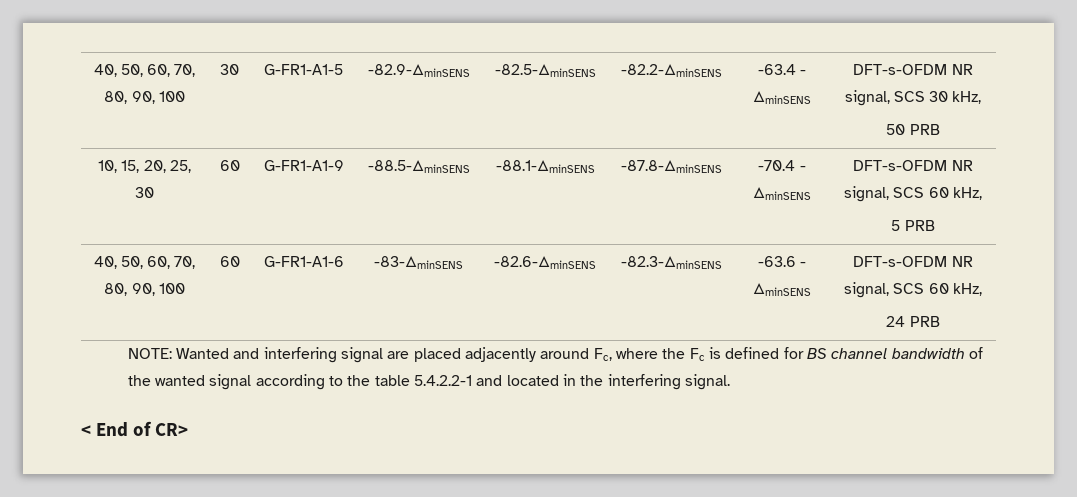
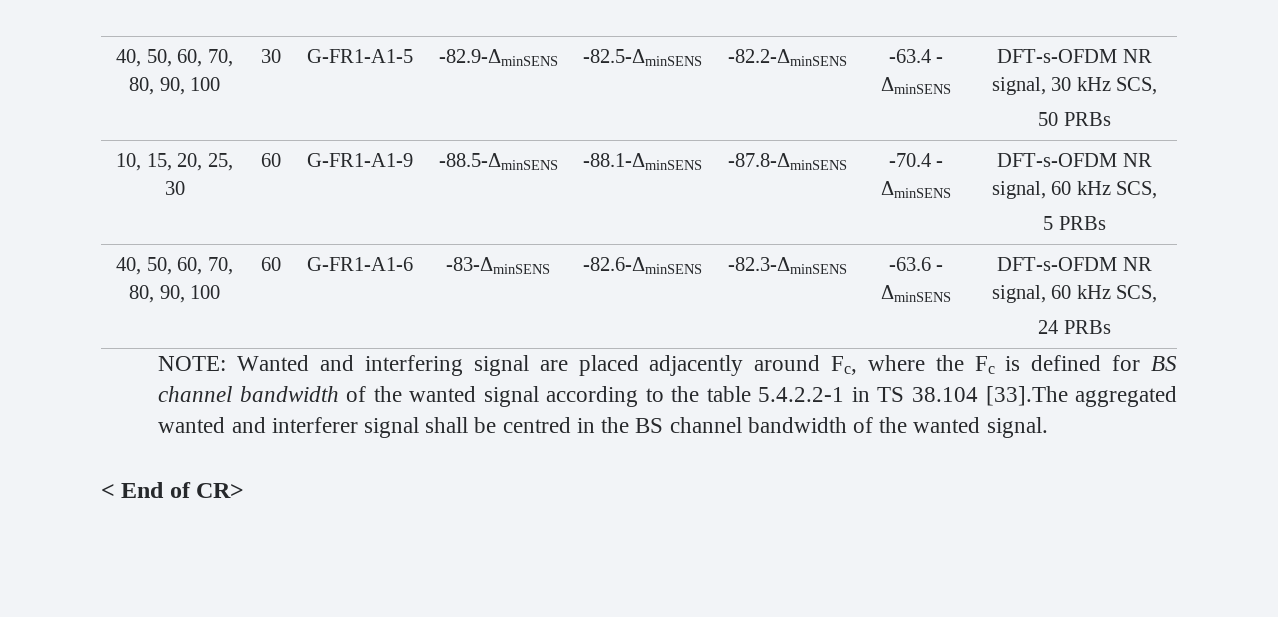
- 40, 50, 60, 70, 80, 90, 100 | 30 | G-FR1-A1-5 | -82.9-ΔminSENS | -82.5-ΔminSENS | -82.2-ΔminSENS | -63.4 - ΔminSENS | DFT-s-OFDM NR signal, SCS 30 kHz,
- 50 PRB
+ 40, 50, 60, 70, 80, 90, 100 | 30 | G-FR1-A1-5 | -82.9-ΔminSENS | -82.5-ΔminSENS | -82.2-ΔminSENS | -63.4 - ΔminSENS | DFT-s-OFDM NR signal, 30 kHz SCS,
+ 50 PRBs
- 10, 15, 20, 25, 30 | 60 | G-FR1-A1-9 | -88.5-ΔminSENS | -88.1-ΔminSENS | -87.8-ΔminSENS | -70.4 - ΔminSENS | DFT-s-OFDM NR signal, SCS 60 kHz,
- 5 PRB
+ 10, 15, 20, 25, 30 | 60 | G-FR1-A1-9 | -88.5-ΔminSENS | -88.1-ΔminSENS | -87.8-ΔminSENS | -70.4 - ΔminSENS | DFT-s-OFDM NR signal, 60 kHz SCS,
+ 5 PRBs
- 40, 50, 60, 70, 80, 90, 100 | 60 | G-FR1-A1-6 | -83-ΔminSENS | -82.6-ΔminSENS | -82.3-ΔminSENS | -63.6 - ΔminSENS | DFT-s-OFDM NR signal, SCS 60 kHz,
- 24 PRB
+ 40, 50, 60, 70, 80, 90, 100 | 60 | G-FR1-A1-6 | -83-ΔminSENS | -82.6-ΔminSENS | -82.3-ΔminSENS | -63.6 - ΔminSENS | DFT-s-OFDM NR signal, 60 kHz SCS,
+ 24 PRBs
- NOTE: Wanted and interfering signal are placed adjacently around Fc, where the Fc is defined for BS channel bandwidth of the wanted signal according to the table 5.4.2.2-1 and located in the interfering signal.
+ NOTE: Wanted and interfering signal are placed adjacently around Fc, where the Fc is defined for BS channel bandwidth of the wanted signal according to the table 5.4.2.2-1 in TS 38.104 [33].The aggregated wanted and interferer signal shall be centred in the BS channel bandwidth of the wanted signal.

